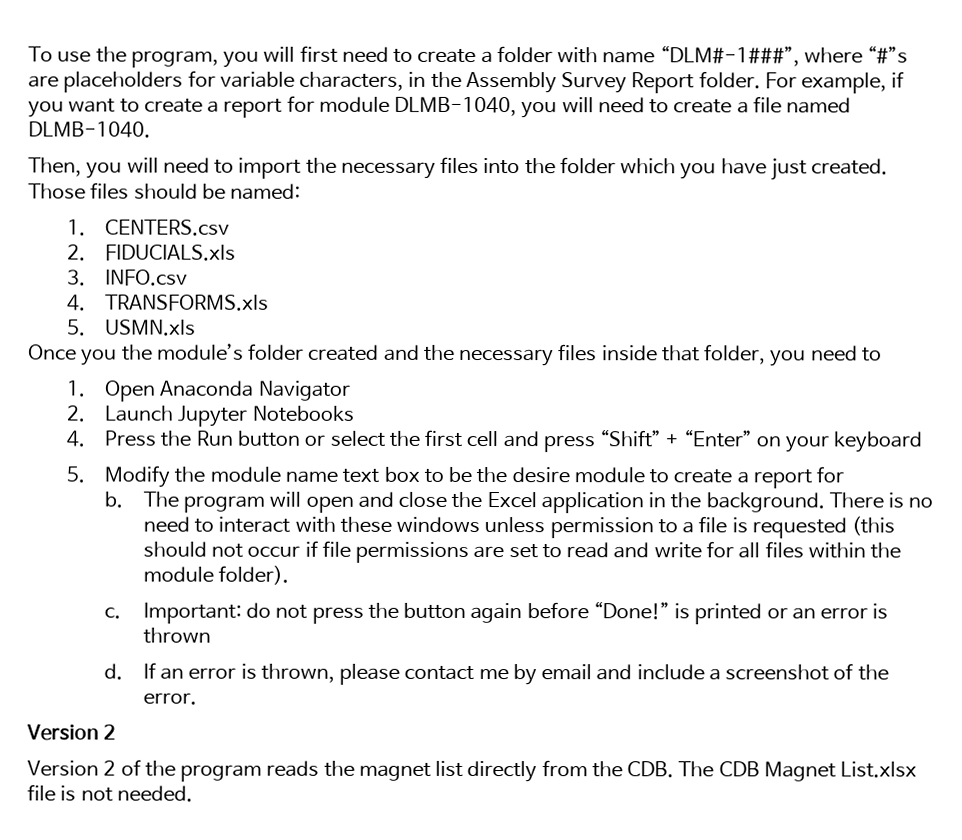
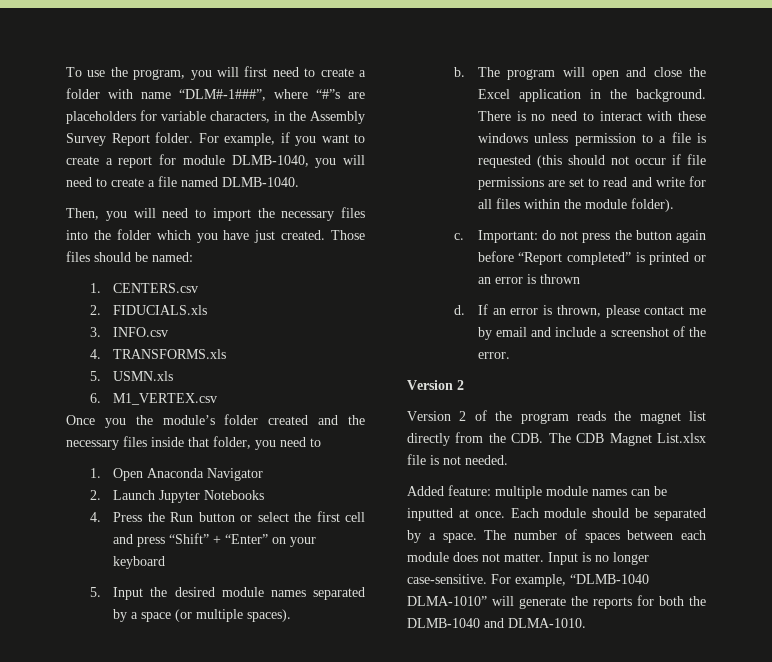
+ 6. M1_VERTEX.csv
- 5. Modify the module name text box to be the desire module to create a report for
+ 5. Input the desired module names separated by a space (or multiple spaces).
- Important: do not press the button again before “Done!” is printed or an error is thrown
+ Important: do not press the button again before “Report completed” is printed or an error is thrown
+ Added feature: multiple module names can be inputted at once. Each module should be separated by a space. The number of spaces between each module does not matter. Input is no longer case-sensitive. For example, “DLMB-1040 DLMA-1010” will generate the reports for both the DLMB-1040 and DLMA-1010.

